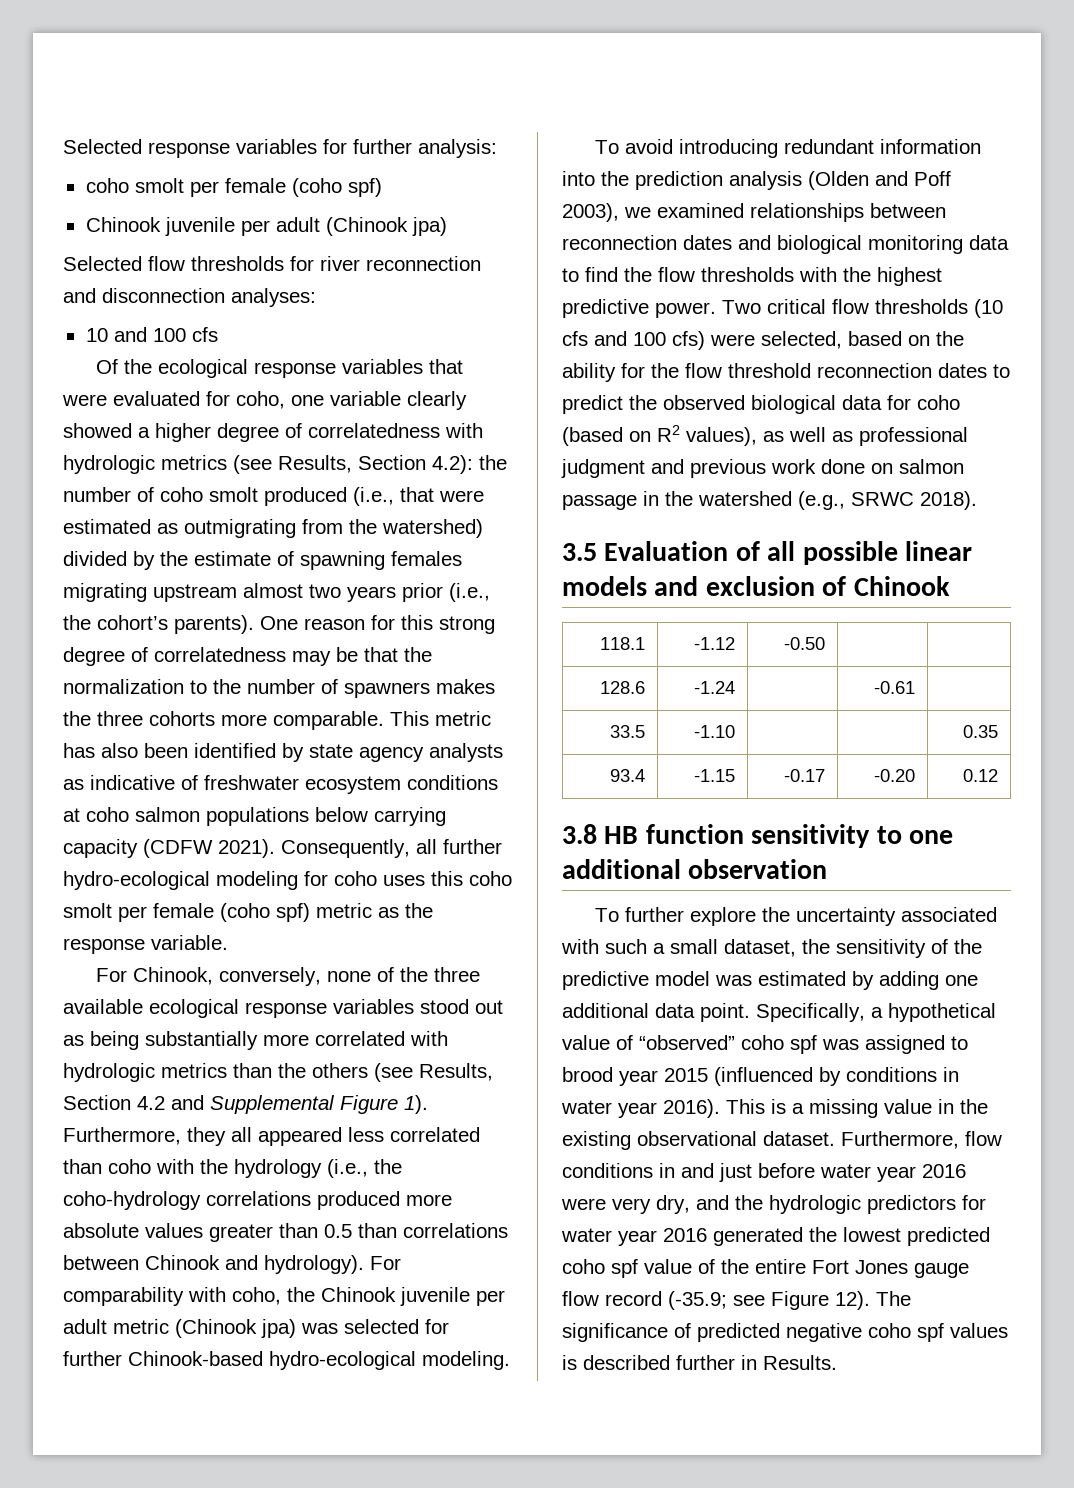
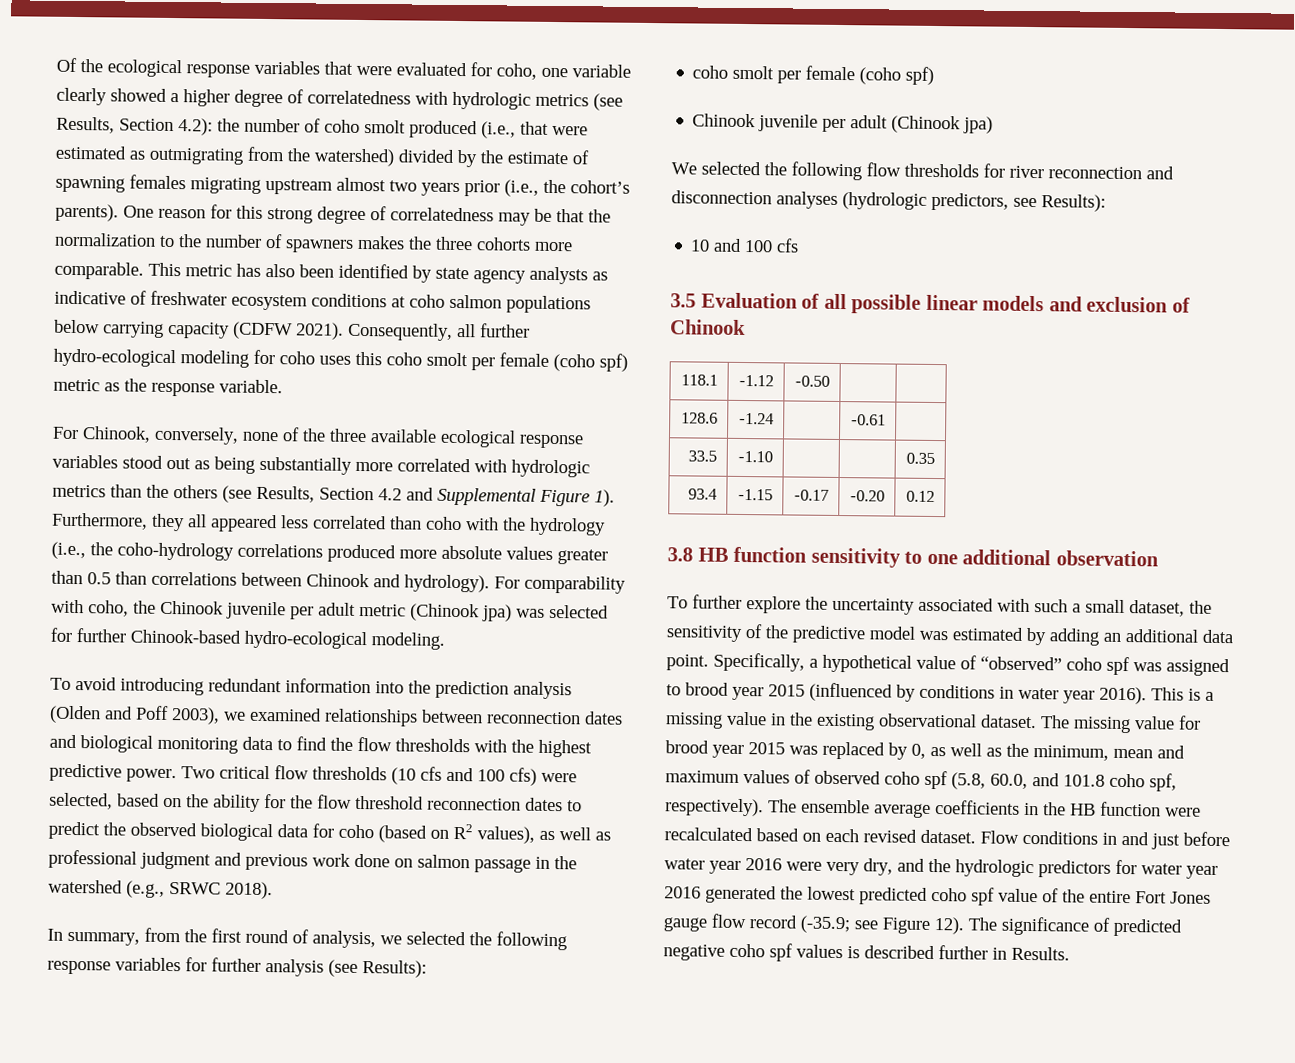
- Selected response variables for further analysis:
- coho smolt per female (coho spf)
- Chinook juvenile per adult (Chinook jpa)
- Selected flow thresholds for river reconnection and disconnection analyses:
- 10 and 100 cfs
+ In summary, from the first round of analysis, we selected the following response variables for further analysis (see Results):
+ coho smolt per female (coho spf)
+ Chinook juvenile per adult (Chinook jpa)
+ We selected the following flow thresholds for river reconnection and disconnection analyses (hydrologic predictors, see Results):
+ 10 and 100 cfs
- To further explore the uncertainty associated with such a small dataset, the sensitivity of the predictive model was estimated by adding one additional data point.
+ To further explore the uncertainty associated with such a small dataset, the sensitivity of the predictive model was estimated by adding an additional data point.
- Furthermore, flow conditions in and just before water year 2016 were very dry, and the hydrologic predictors for water year 2016 generated the lowest predicted coho spf value of the entire Fort Jones gauge flow record (-35.9; see Figure 12).
+ The missing value for brood year 2015 was replaced by 0, as well as the minimum, mean and maximum values of observed coho spf (5.8, 60.0, and 101.8 coho spf, respectively). The ensemble average coefficients in the HB function were recalculated based on each revised dataset. Flow conditions in and just before water year 2016 were very dry, and the hydrologic predictors for water year 2016 generated the lowest predicted coho spf value of the entire Fort Jones gauge flow record (-35.9; see Figure 12).

